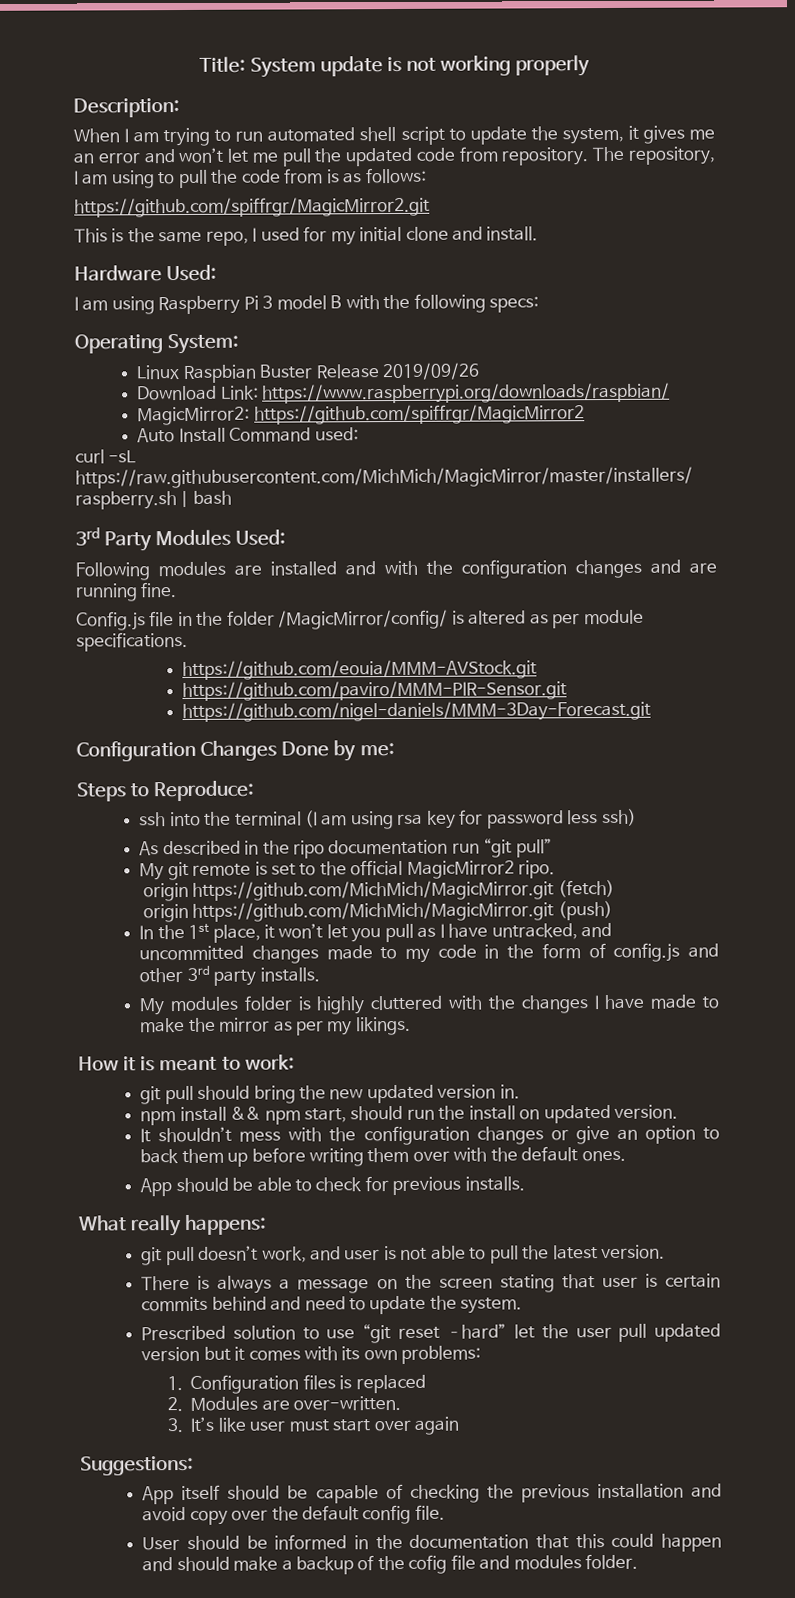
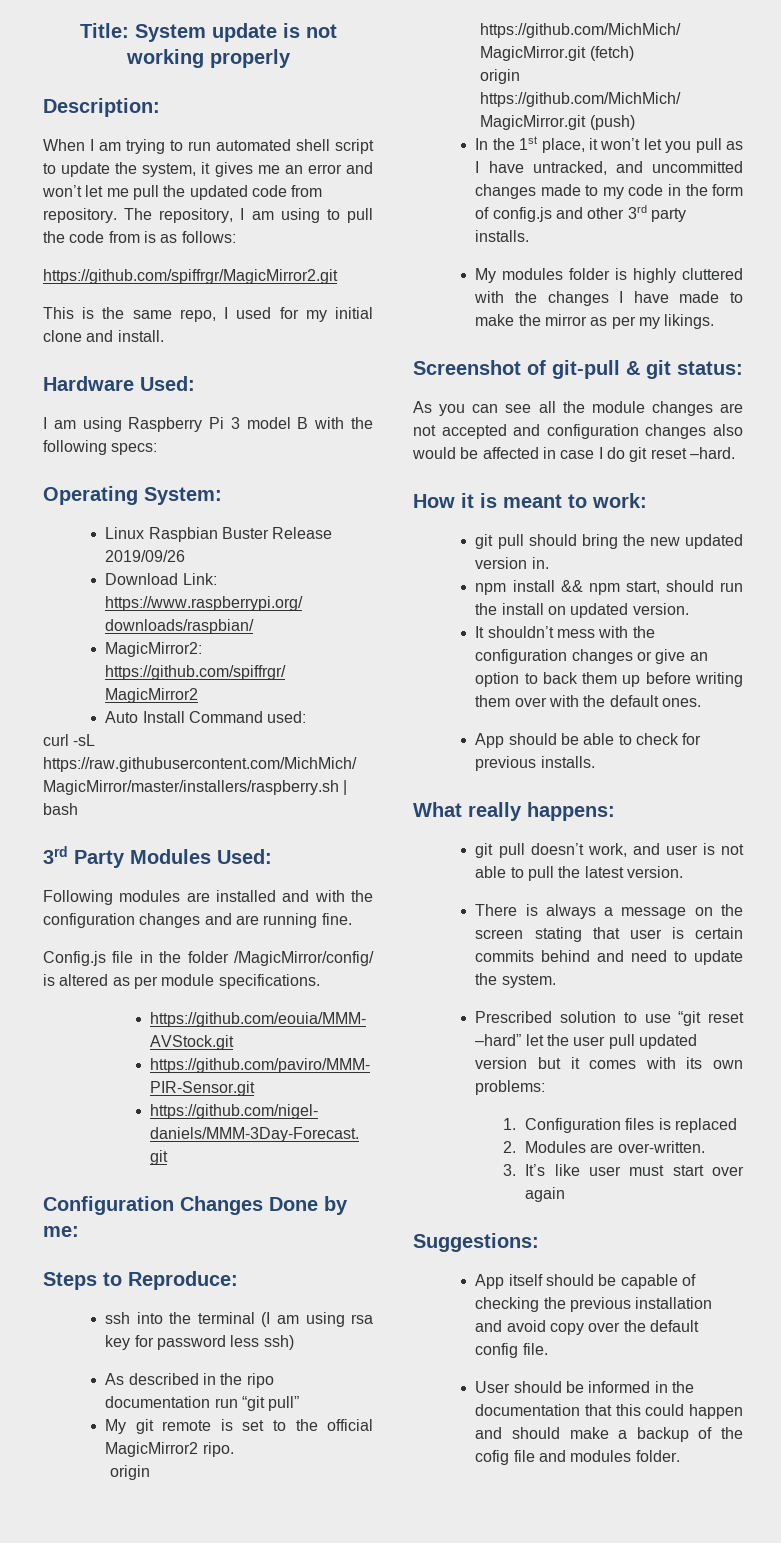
+ Screenshot of git-pull & git status:
+ As you can see all the module changes are not accepted and configuration changes also would be affected in case I do git reset –hard.

